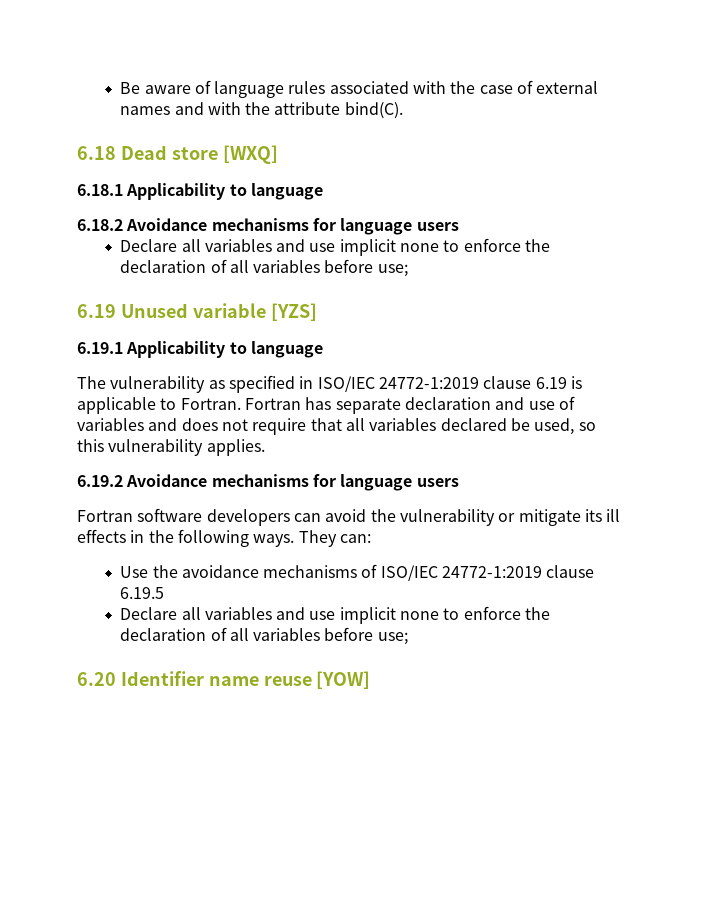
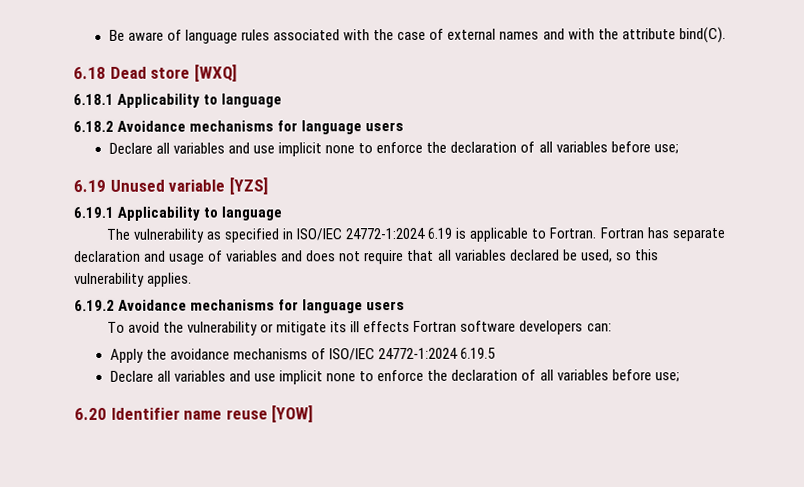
- The vulnerability as specified in ISO/IEC 24772-1:2019 clause 6.19 is applicable to Fortran.
+ The vulnerability as specified in ISO/IEC 24772-1:2024 6.19 is applicable to Fortran.
- Fortran has separate declaration and use of variables and does not require that all variables declared be used, so this vulnerability applies.
+ Fortran has separate declaration and usage of variables and does not require that all variables declared be used, so this vulnerability applies.
- Fortran software developers can avoid the vulnerability or mitigate its ill effects in the following ways. They can:
+ To avoid the vulnerability or mitigate its ill effects Fortran software developers can:
- Use the avoidance mechanisms of ISO/IEC 24772-1:2019 clause 6.19.5
+ Apply the avoidance mechanisms of ISO/IEC 24772-1:2024 6.19.5

